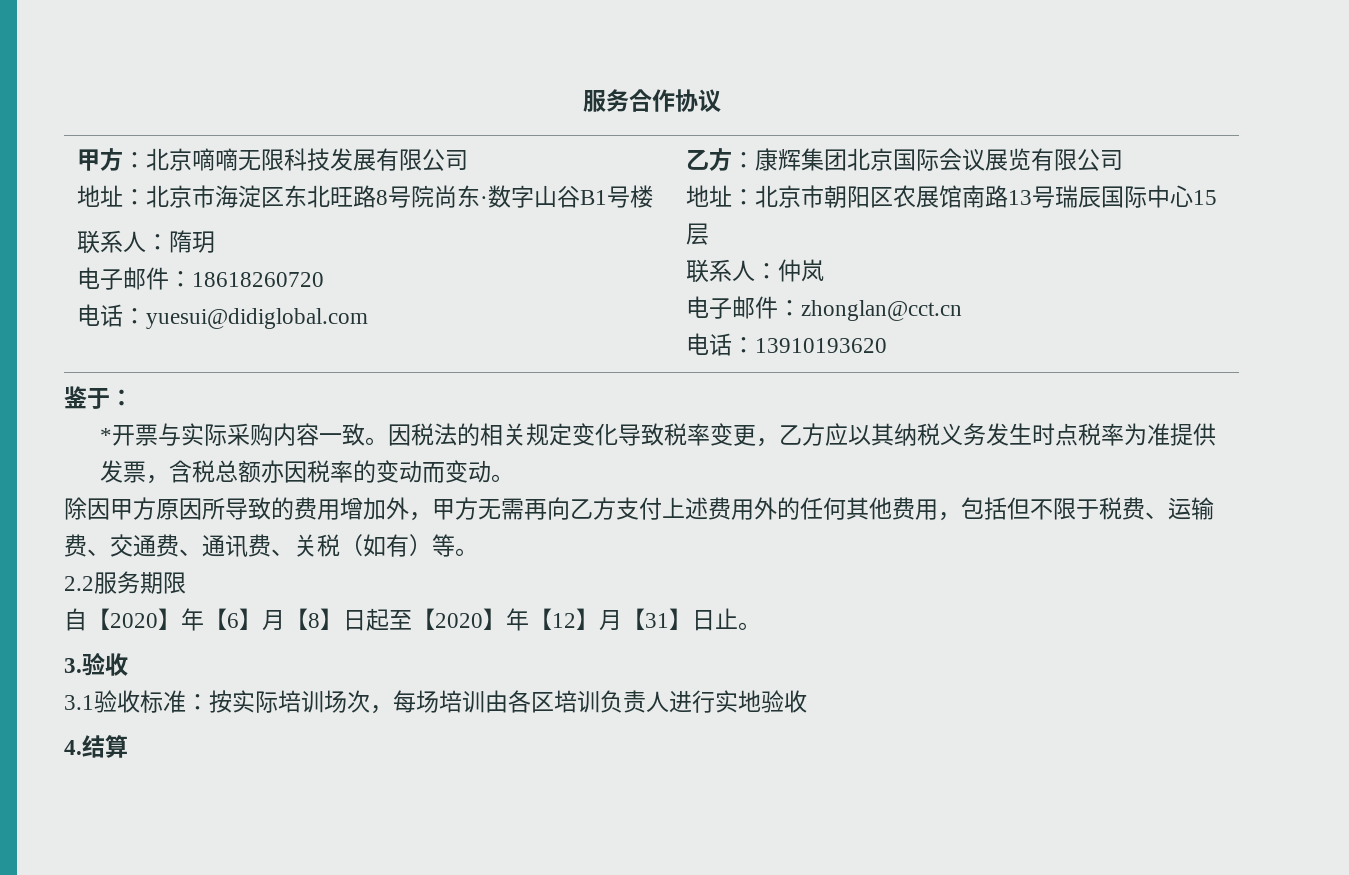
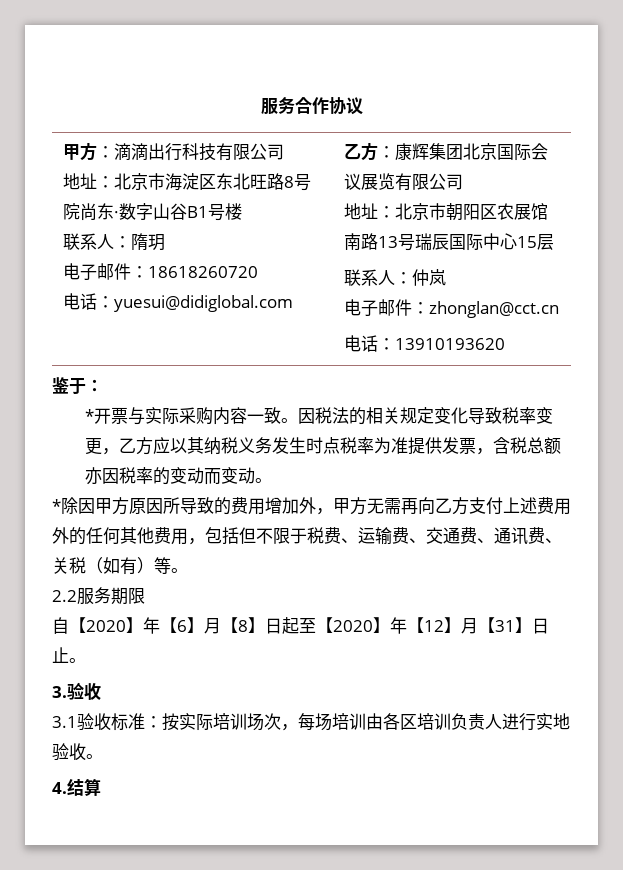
- 甲方：北京嘀嘀无限科技发展有限公司
+ 甲方：滴滴出行科技有限公司
- 除因甲方原因所导致的费用增加外，甲方无需再向乙方支付上述费用外的任何其他费用，包括但不限于税费、运输费、交通费、通讯费、关税（如有）等。
+ *除因甲方原因所导致的费用增加外，甲方无需再向乙方支付上述费用外的任何其他费用，包括但不限于税费、运输费、交通费、通讯费、关税（如有）等。
- 3.1验收标准：按实际培训场次，每场培训由各区培训负责人进行实地验收
+ 3.1验收标准：按实际培训场次，每场培训由各区培训负责人进行实地验收。

